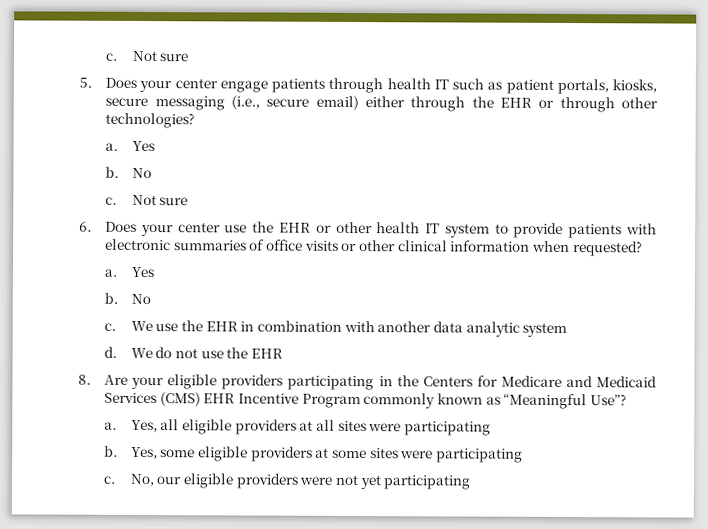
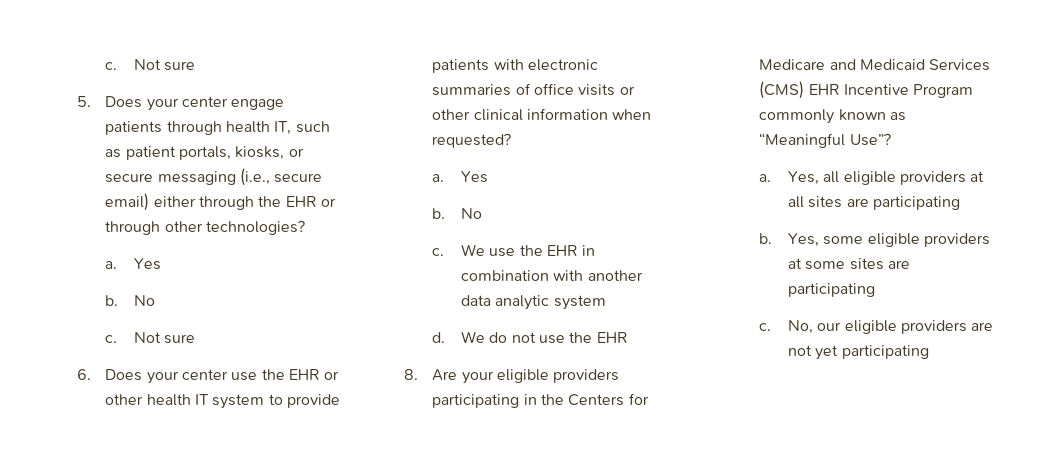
- 5. Does your center engage patients through health IT such as patient portals, kiosks, secure messaging (i.e., secure email) either through the EHR or through other technologies?
+ 5. Does your center engage patients through health IT, such as patient portals, kiosks, or secure messaging (i.e., secure email) either through the EHR or through other technologies?
- Yes, all eligible providers at all sites were participating
+ Yes, all eligible providers at all sites are participating
- Yes, some eligible providers at some sites were participating
+ Yes, some eligible providers at some sites are participating
- No, our eligible providers were not yet participating
+ No, our eligible providers are not yet participating

